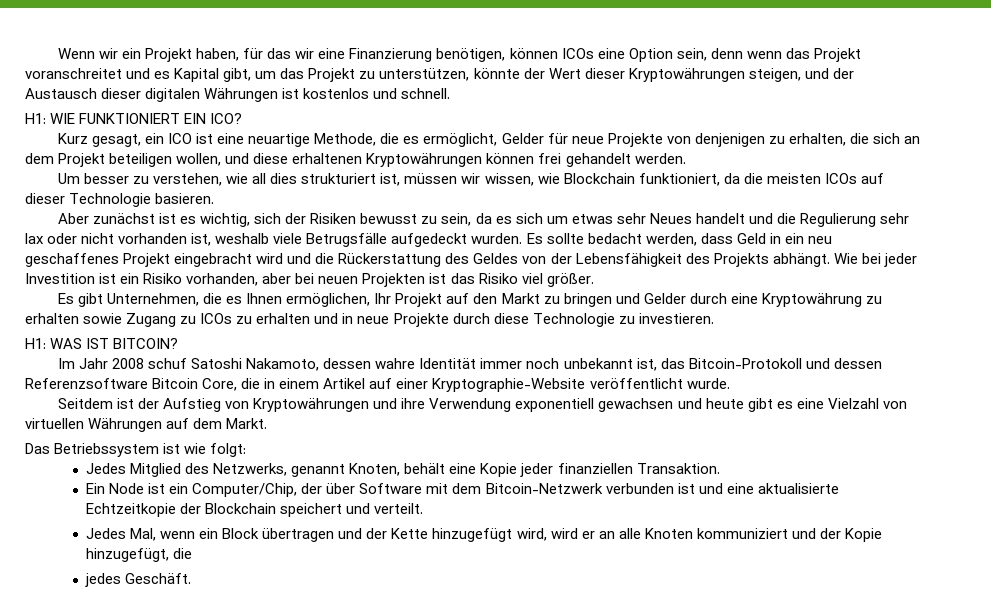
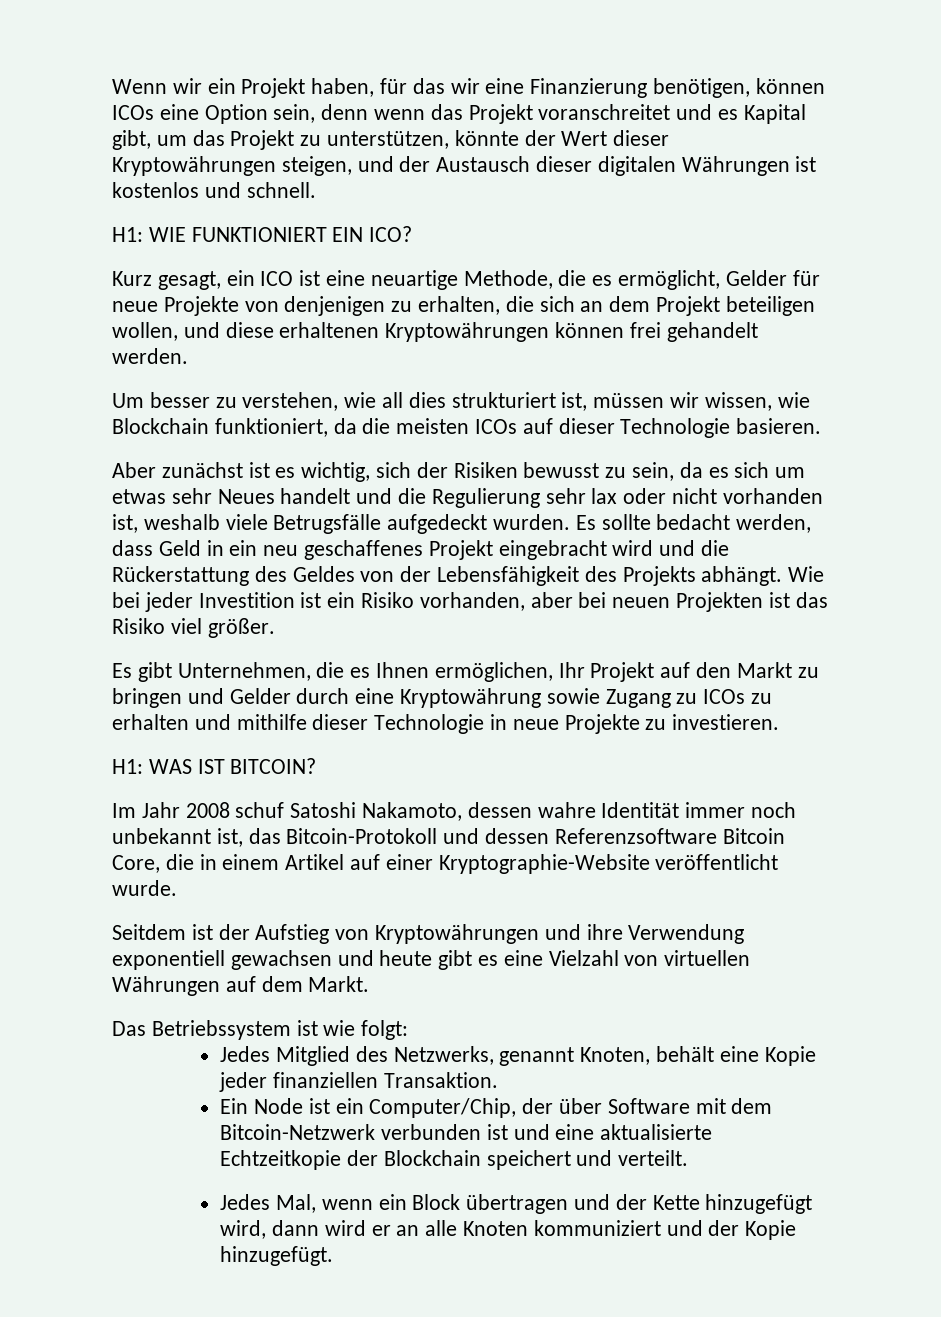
- Es gibt Unternehmen, die es Ihnen ermöglichen, Ihr Projekt auf den Markt zu bringen und Gelder durch eine Kryptowährung zu erhalten sowie Zugang zu ICOs zu erhalten und in neue Projekte durch diese Technologie zu investieren.
+ Es gibt Unternehmen, die es Ihnen ermöglichen, Ihr Projekt auf den Markt zu bringen und Gelder durch eine Kryptowährung sowie Zugang zu ICOs zu erhalten und mithilfe dieser Technologie in neue Projekte zu investieren.
- Jedes Mal, wenn ein Block übertragen und der Kette hinzugefügt wird, wird er an alle Knoten kommuniziert und der Kopie hinzugefügt, die
- jedes Geschäft.
+ Jedes Mal, wenn ein Block übertragen und der Kette hinzugefügt wird, dann wird er an alle Knoten kommuniziert und der Kopie hinzugefügt.

